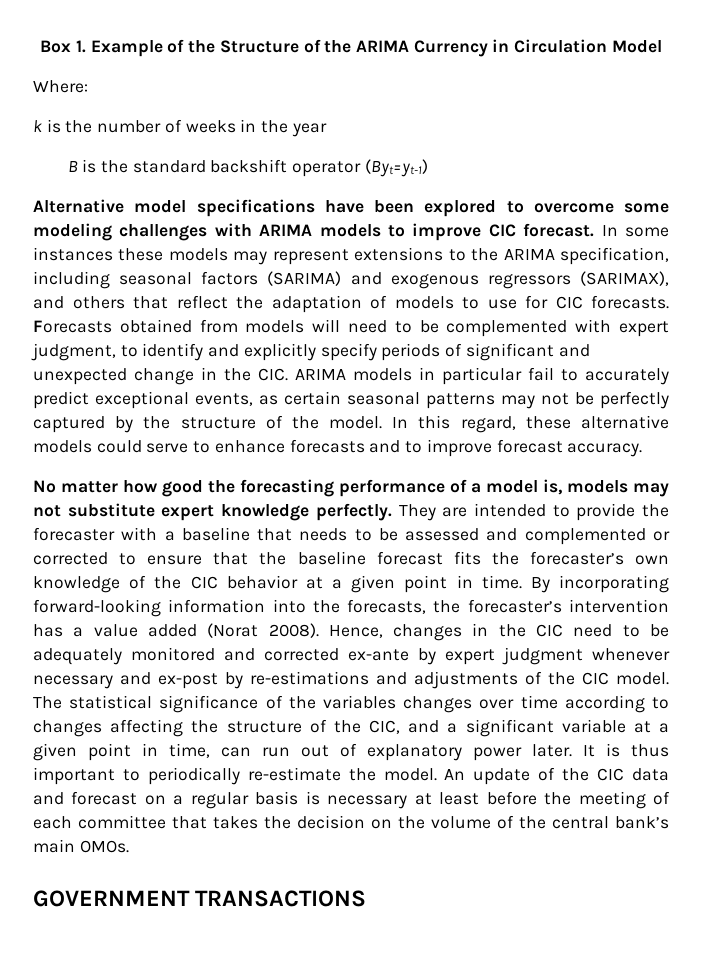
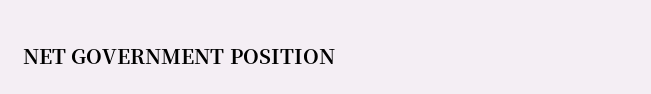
- Box 1. Example of the Structure of the ARIMA Currency in Circulation Model
- Where:
- k is the number of weeks in the year
- B is the standard backshift operator (Byt=yt-1)
- Alternative model specifications have been explored to overcome some modeling challenges with ARIMA models to improve CIC forecast. In some instances these models may represent extensions to the ARIMA specification, including seasonal factors (SARIMA) and exogenous regressors (SARIMAX), and others that reflect the adaptation of models to use for CIC forecasts. Forecasts obtained from models will need to be complemented with expert judgment, to identify and explicitly specify periods of significant and unexpected change in the CIC. ARIMA models in particular fail to accurately predict exceptional events, as certain seasonal patterns may not be perfectly captured by the structure of the model. In this regard, these alternative models could serve to enhance forecasts and to improve forecast accuracy.
- No matter how good the forecasting performance of a model is, models may not substitute expert knowledge perfectly. They are intended to provide the forecaster with a baseline that needs to be assessed and complemented or corrected to ensure that the baseline forecast fits the forecaster’s own knowledge of the CIC behavior at a given point in time. By incorporating forward-looking information into the forecasts, the forecaster’s intervention has a value added (Norat 2008). Hence, changes in the CIC need to be adequately monitored and corrected ex-ante by expert judgment whenever necessary and ex-post by re-estimations and adjustments of the CIC model. The statistical significance of the variables changes over time according to changes affecting the structure of the CIC, and a significant variable at a given point in time, can run out of explanatory power later. It is thus important to periodically re-estimate the model. An update of the CIC data and forecast on a regular basis is necessary at least before the meeting of each committee that takes the decision on the volume of the central bank’s main OMOs.
- GOVERNMENT TRANSACTIONS
+ NET GOVERNMENT POSITION

